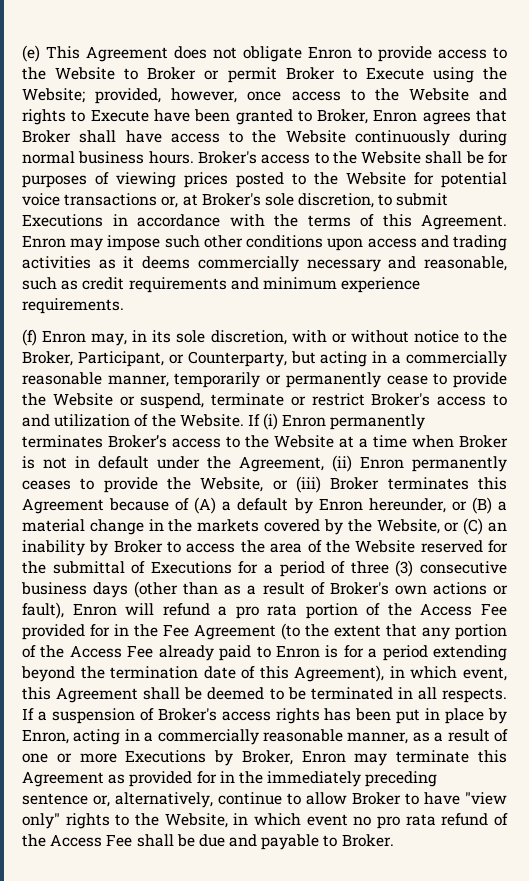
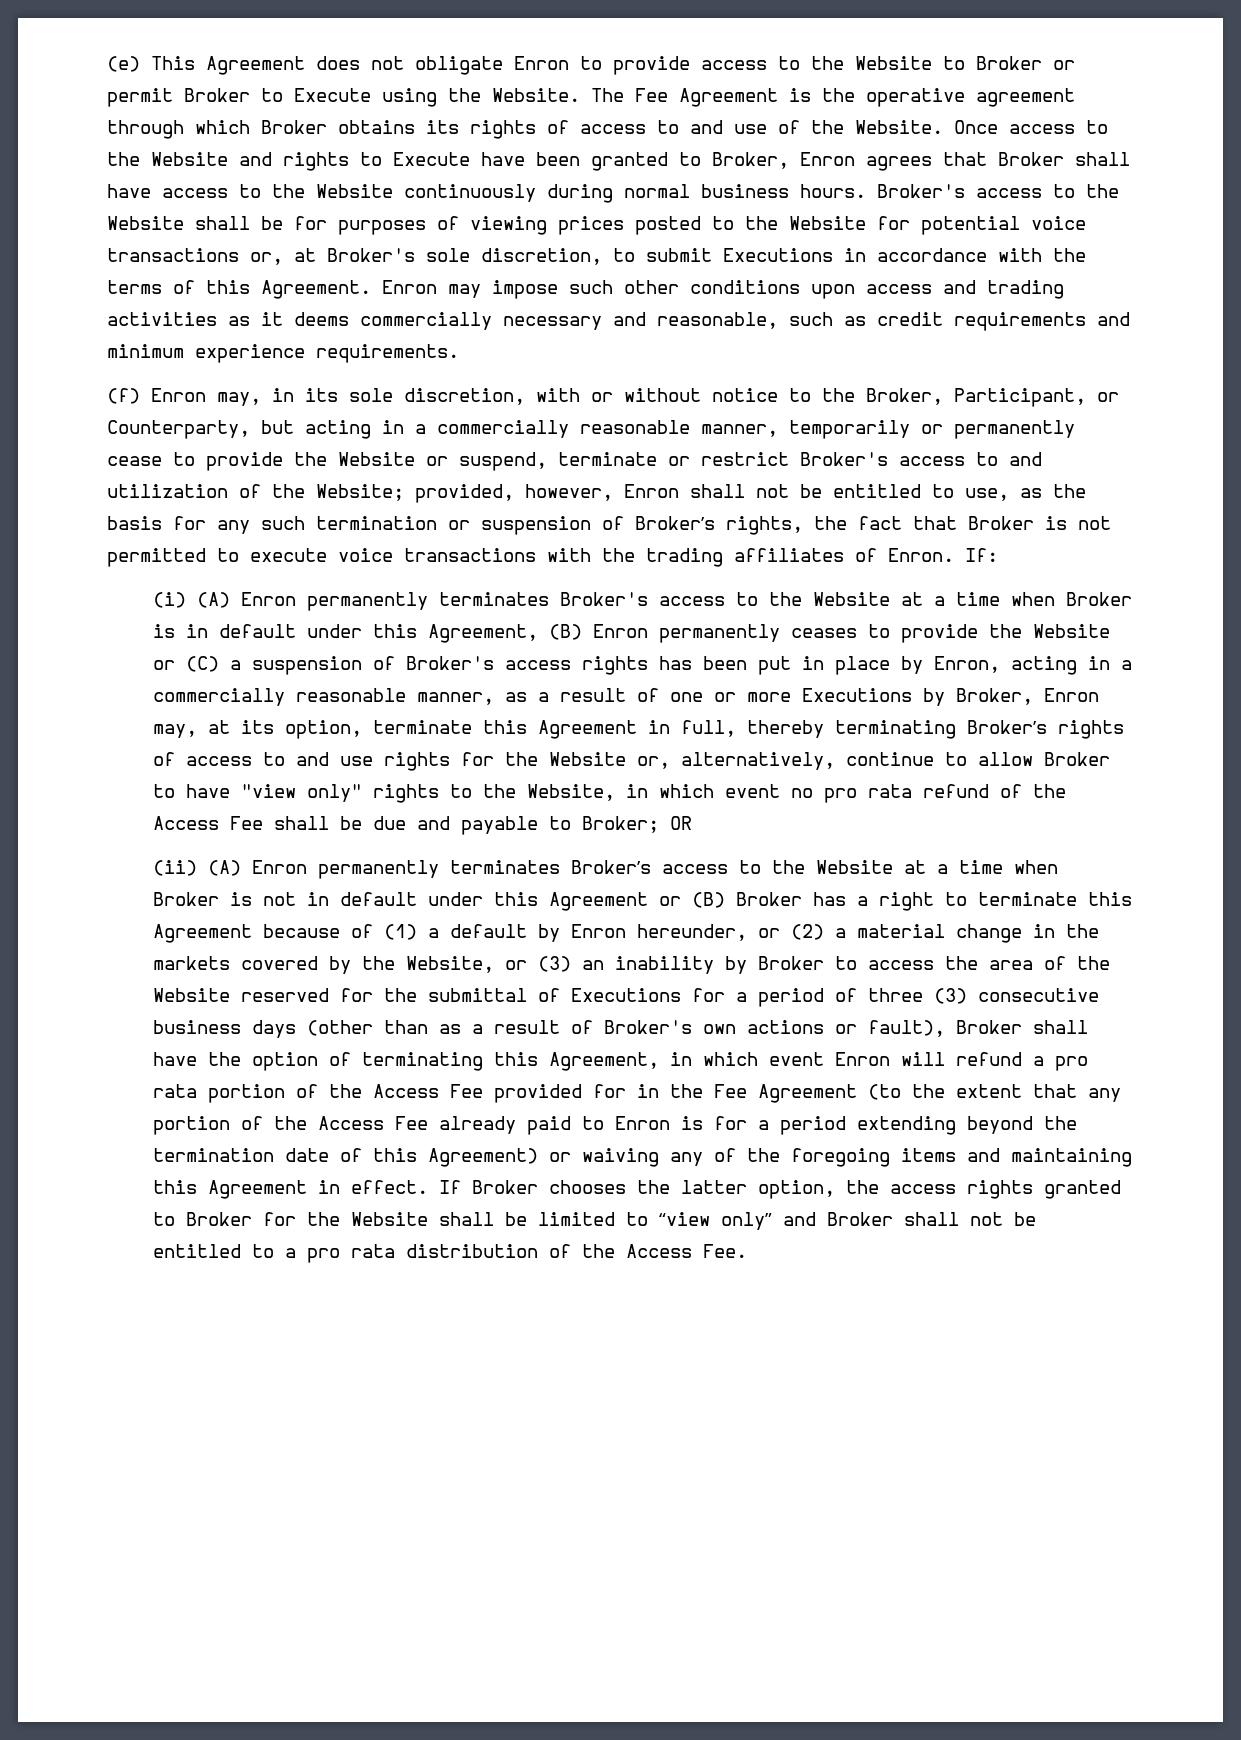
- (e) This Agreement does not obligate Enron to provide access to the Website to Broker or permit Broker to Execute using the Website; provided, however, once access to the Website and rights to Execute have been granted to Broker, Enron agrees that Broker shall have access to the Website continuously during normal business hours.
+ (e) This Agreement does not obligate Enron to provide access to the Website to Broker or permit Broker to Execute using the Website. The Fee Agreement is the operative agreement through which Broker obtains its rights of access to and use of the Website. Once access to the Website and rights to Execute have been granted to Broker, Enron agrees that Broker shall have access to the Website continuously during normal business hours.
- (f) Enron may, in its sole discretion, with or without notice to the Broker, Participant, or Counterparty, but acting in a commercially reasonable manner, temporarily or permanently cease to provide the Website or suspend, terminate or restrict Broker's access to and utilization of the Website. If (i) Enron permanently terminates Broker’s access to the Website at a time when Broker is not in default under the Agreement, (ii) Enron permanently ceases to provide the Website, or (iii) Broker terminates this Agreement because of (A) a default by Enron hereunder, or (B) a material change in the markets covered by the Website, or (C) an inability by Broker to access the area of the Website reserved for the submittal of Executions for a period of three (3) consecutive business days (other than as a result of Broker's own actions or fault), Enron will refund a pro rata portion of the Access Fee provided for in the Fee Agreement (to the extent that any portion of the Access Fee already paid to Enron is for a period extending beyond the termination date of this Agreement), in which event, this Agreement shall be deemed to be terminated in all respects. If a suspension of Broker's access rights has been put in place by Enron, acting in a commercially reasonable manner, as a result of one or more Executions by Broker, Enron may terminate this Agreement as provided for in the immediately preceding sentence or, alternatively, continue to allow Broker to have "view only" rights to the Website, in which event no pro rata refund of the Access Fee shall be due and payable to Broker.
+ (f) Enron may, in its sole discretion, with or without notice to the Broker, Participant, or Counterparty, but acting in a commercially reasonable manner, temporarily or permanently cease to provide the Website or suspend, terminate or restrict Broker's access to and utilization of the Website; provided, however, Enron shall not be entitled to use, as the basis for any such termination or suspension of Broker’s rights, the fact that Broker is not permitted to execute voice transactions with the trading affiliates of Enron. If:
+ (i) (A) Enron permanently terminates Broker's access to the Website at a time when Broker is in default under this Agreement, (B) Enron permanently ceases to provide the Website or (C) a suspension of Broker's access rights has been put in place by Enron, acting in a commercially reasonable manner, as a result of one or more Executions by Broker, Enron may, at its option, terminate this Agreement in full, thereby terminating Broker’s rights of access to and use rights for the Website or, alternatively, continue to allow Broker to have "view only" rights to the Website, in which event no pro rata refund of the Access Fee shall be due and payable to Broker; OR
+ (ii) (A) Enron permanently terminates Broker’s access to the Website at a time when Broker is not in default under this Agreement or (B) Broker has a right to terminate this Agreement because of (1) a default by Enron hereunder, or (2) a material change in the markets covered by the Website, or (3) an inability by Broker to access the area of the Website reserved for the submittal of Executions for a period of three (3) consecutive business days (other than as a result of Broker's own actions or fault), Broker shall have the option of terminating this Agreement, in which event Enron will refund a pro rata portion of the Access Fee provided for in the Fee Agreement (to the extent that any portion of the Access Fee already paid to Enron is for a period extending beyond the termination date of this Agreement) or waiving any of the foregoing items and maintaining this Agreement in effect. If Broker chooses the latter option, the access rights granted to Broker for the Website shall be limited to “view only” and Broker shall not be entitled to a pro rata distribution of the Access Fee.

